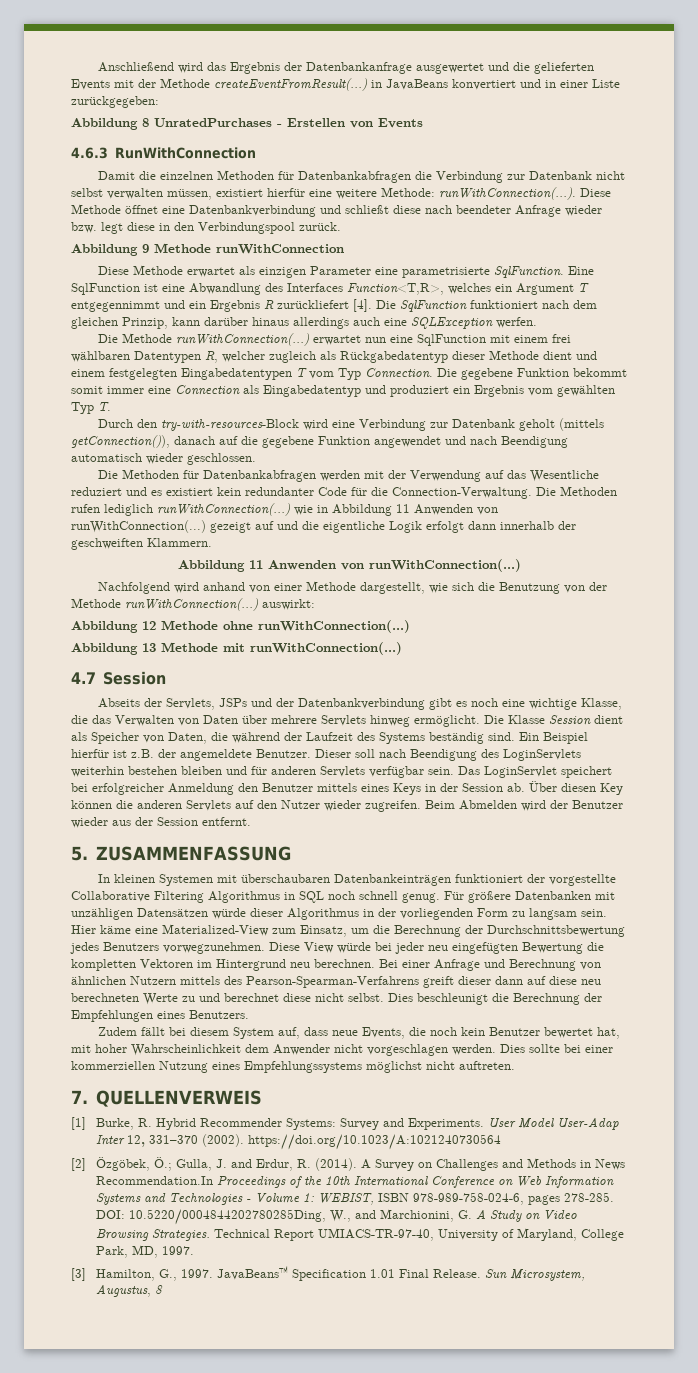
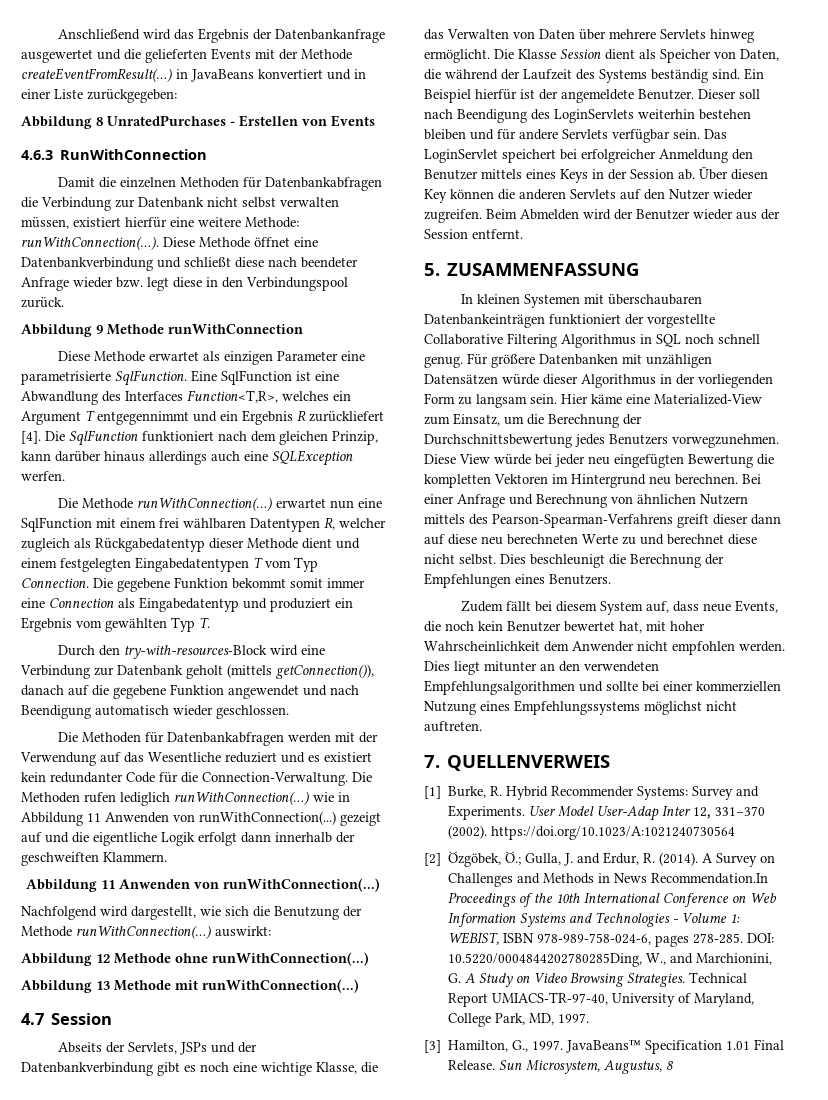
- Nachfolgend wird anhand von einer Methode dargestellt, wie sich die Benutzung von der Methode runWithConnection(…) auswirkt:
+ Nachfolgend wird dargestellt, wie sich die Benutzung der Methode runWithConnection(…) auswirkt:
- Ein Beispiel hierfür ist z.B. der angemeldete Benutzer.
+ Ein Beispiel hierfür ist der angemeldete Benutzer.
- Dieser soll nach Beendigung des LoginServlets weiterhin bestehen bleiben und für anderen Servlets verfügbar sein.
+ Dieser soll nach Beendigung des LoginServlets weiterhin bestehen bleiben und für andere Servlets verfügbar sein.
- Zudem fällt bei diesem System auf, dass neue Events, die noch kein Benutzer bewertet hat, mit hoher Wahrscheinlichkeit dem Anwender nicht vorgeschlagen werden.
+ Zudem fällt bei diesem System auf, dass neue Events, die noch kein Benutzer bewertet hat, mit hoher Wahrscheinlichkeit dem Anwender nicht empfohlen werden.
- Dies sollte bei einer kommerziellen Nutzung eines Empfehlungssystems möglichst nicht auftreten.
+ Dies liegt mitunter an den verwendeten Empfehlungsalgorithmen und sollte bei einer kommerziellen Nutzung eines Empfehlungssystems möglichst nicht auftreten.

